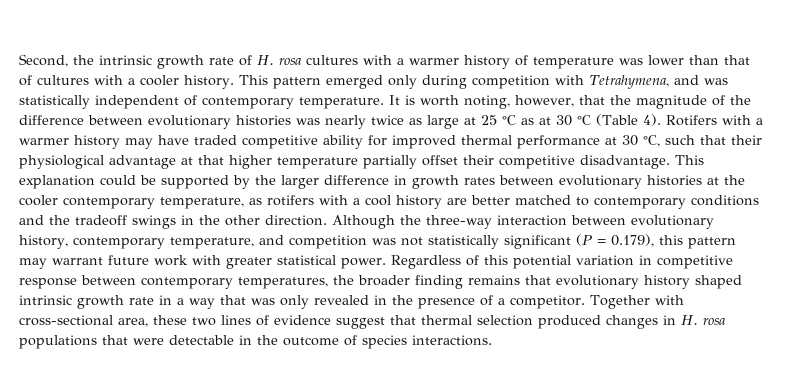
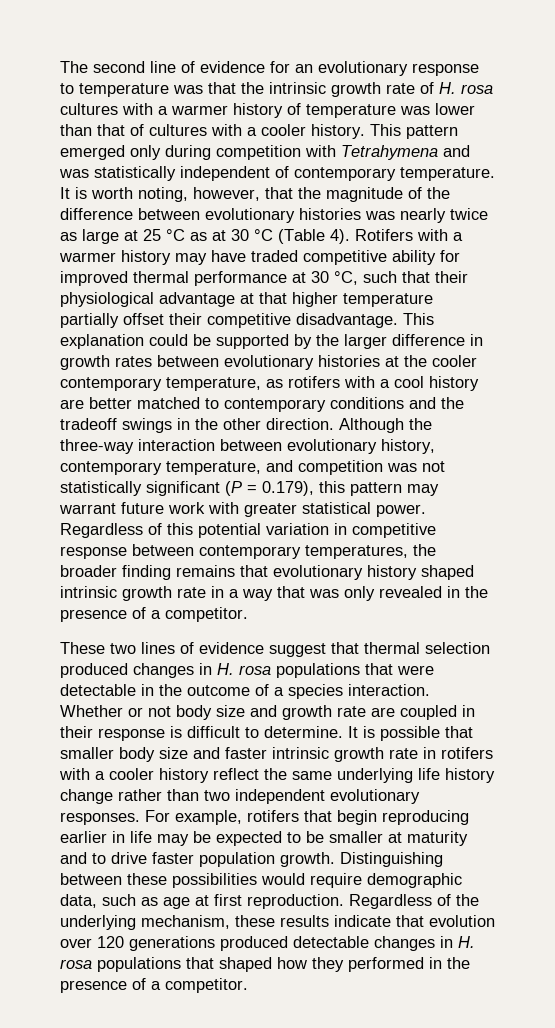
- Second, the intrinsic growth rate of H. rosa cultures with a warmer history of temperature was lower than that of cultures with a cooler history.
+ The second line of evidence for an evolutionary response to temperature was that the intrinsic growth rate of H. rosa cultures with a warmer history of temperature was lower than that of cultures with a cooler history.
- This pattern emerged only during competition with Tetrahymena, and was statistically independent of contemporary temperature.
+ This pattern emerged only during competition with Tetrahymena and was statistically independent of contemporary temperature.
- Regardless of this potential variation in competitive response between contemporary temperatures, the broader finding remains that evolutionary history shaped intrinsic growth rate in a way that was only revealed in the presence of a competitor. Together with cross-sectional area, these two lines of evidence suggest that thermal selection produced changes in H. rosa populations that were detectable in the outcome of species interactions.
+ Regardless of this potential variation in competitive response between contemporary temperatures, the broader finding remains that evolutionary history shaped intrinsic growth rate in a way that was only revealed in the presence of a competitor.
+ These two lines of evidence suggest that thermal selection produced changes in H. rosa populations that were detectable in the outcome of a species interaction. Whether or not body size and growth rate are coupled in their response is difficult to determine. It is possible that smaller body size and faster intrinsic growth rate in rotifers with a cooler history reflect the same underlying life history change rather than two independent evolutionary responses. For example, rotifers that begin reproducing earlier in life may be expected to be smaller at maturity and to drive faster population growth. Distinguishing between these possibilities would require demographic data, such as age at first reproduction. Regardless of the underlying mechanism, these results indicate that evolution over 120 generations produced detectable changes in H. rosa populations that shaped how they performed in the presence of a competitor.

